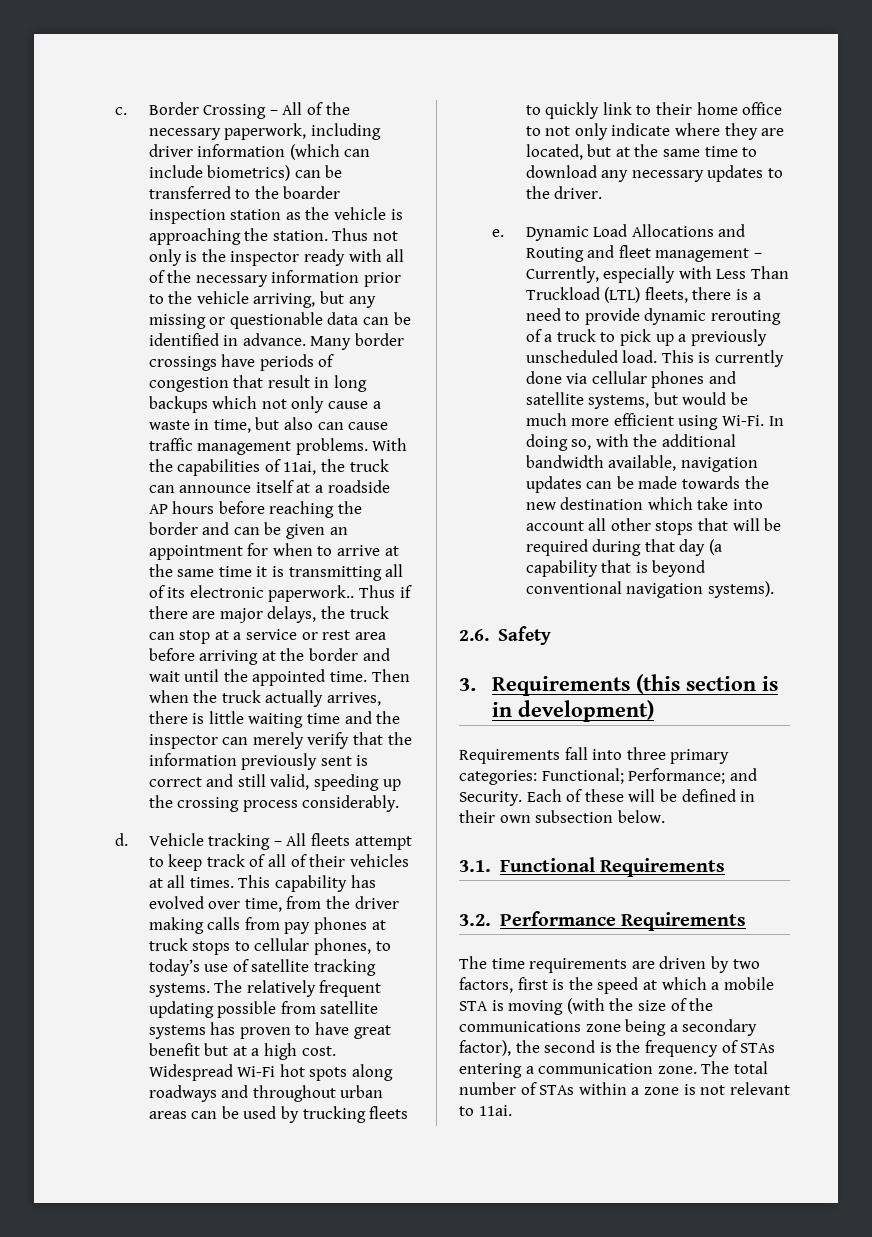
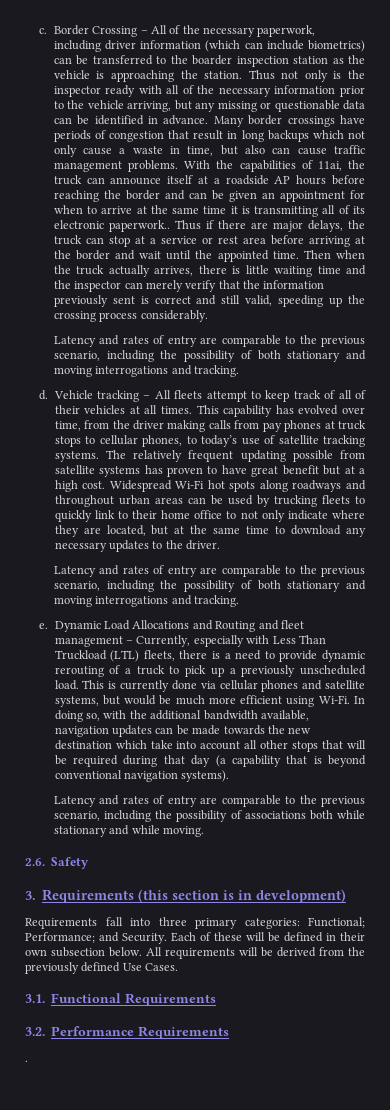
  Then when the truck actually arrives, there is little waiting time and the inspector can merely verify that the information previously sent is correct and still valid, speeding up the crossing process considerably.
+ Latency and rates of entry are comparable to the previous scenario, including the possibility of both stationary and moving interrogations and tracking.
  Widespread Wi-Fi hot spots along roadways and throughout urban areas can be used by trucking fleets to quickly link to their home office to not only indicate where they are located, but at the same time to download any necessary updates to the driver.
+ Latency and rates of entry are comparable to the previous scenario, including the possibility of both stationary and moving interrogations and tracking.
+ Latency and rates of entry are comparable to the previous scenario, including the possibility of associations both while stationary and while moving.
+ All requirements will be derived from the previously defined Use Cases.
- The time requirements are driven by two factors, first is the speed at which a mobile STA is moving (with the size of the communications zone being a secondary factor), the second is the frequency of STAs entering a communication zone. The total number of STAs within a zone is not relevant to 11ai.
+ .

